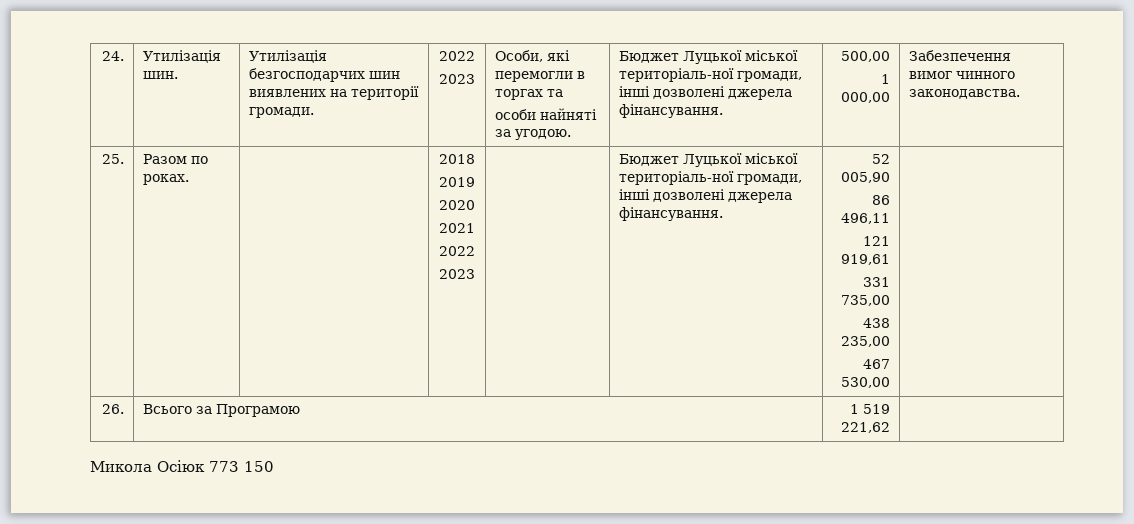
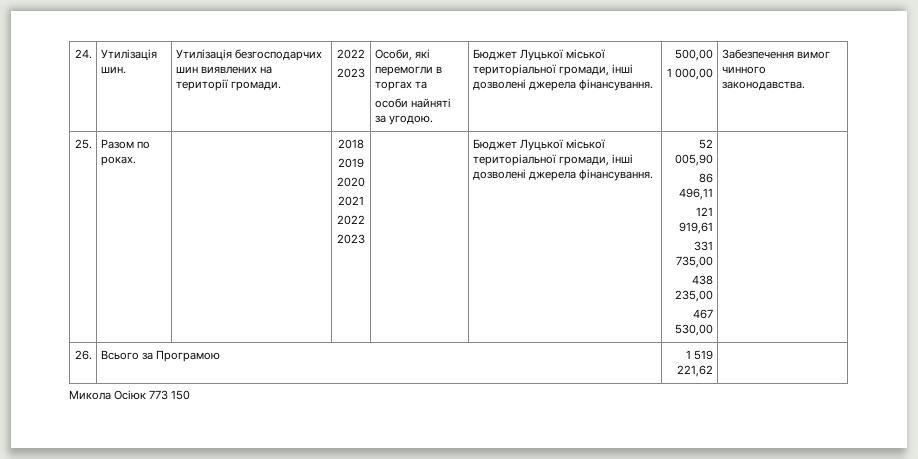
  24. | Утилізація шин. | Утилізація безгосподарчих шин виявлених на території громади. | 2022
  2023 | Особи, які перемогли в торгах та
- особи найняті за угодою. | Бюджет Луцької міської територіаль-ної громади, інші дозволені джерела фінансування. | 500,00
+ особи найняті за угодою. | Бюджет Луцької міської територіальної громади, інші дозволені джерела фінансування. | 500,00
  25. | Разом по роках. | | 2018
  2019
  2020
  2021
  2022
- 2023 | | Бюджет Луцької міської територіаль-ної громади, інші дозволені джерела фінансування. | 52 005,90
+ 2023 | | Бюджет Луцької міської територіальної громади, інші дозволені джерела фінансування. | 52 005,90

